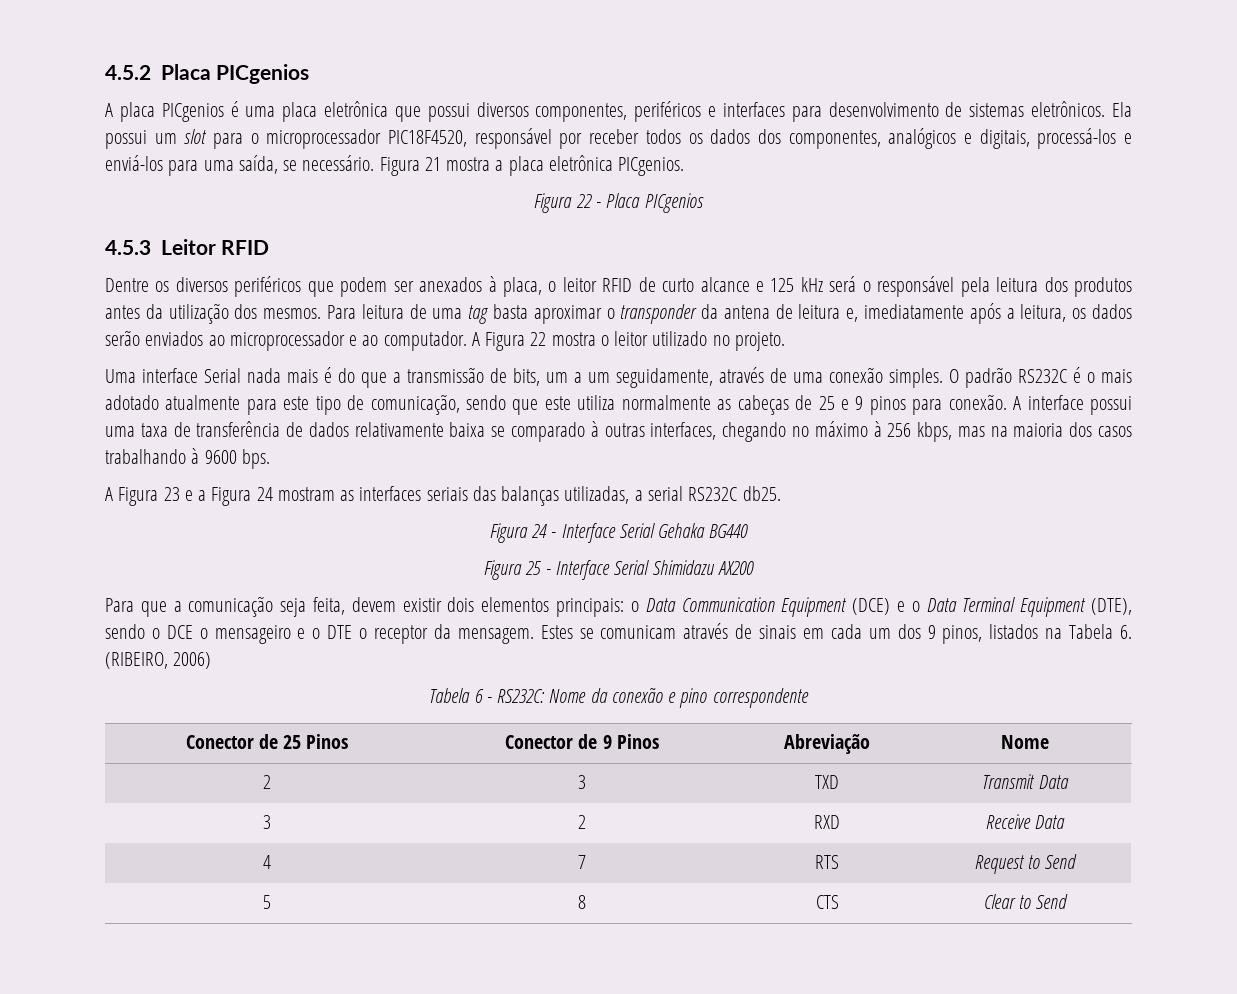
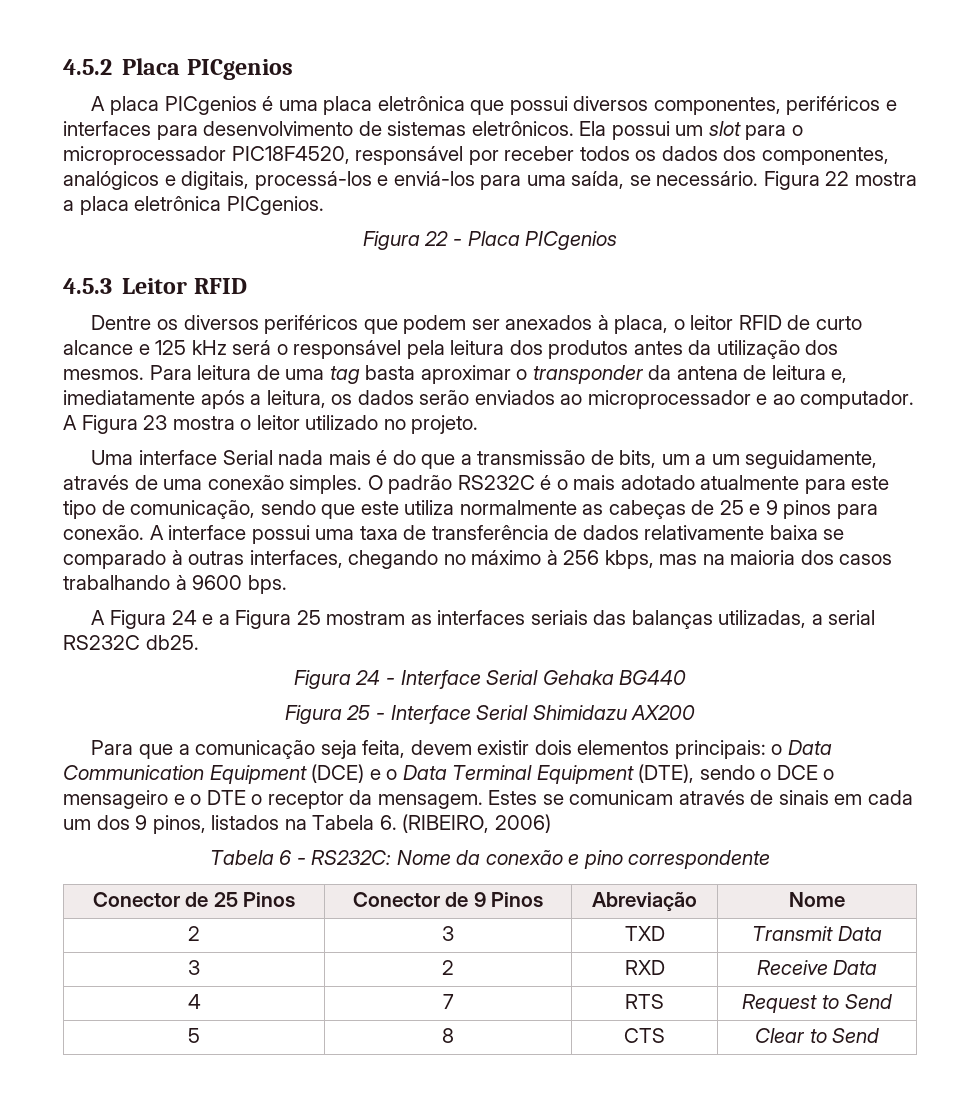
- Figura 21 mostra a placa eletrônica PICgenios.
+ Figura 22 mostra a placa eletrônica PICgenios.
- A Figura 22 mostra o leitor utilizado no projeto.
+ A Figura 23 mostra o leitor utilizado no projeto.
- A Figura 23 e a Figura 24 mostram as interfaces seriais das balanças utilizadas, a serial RS232C db25.
+ A Figura 24 e a Figura 25 mostram as interfaces seriais das balanças utilizadas, a serial RS232C db25.

